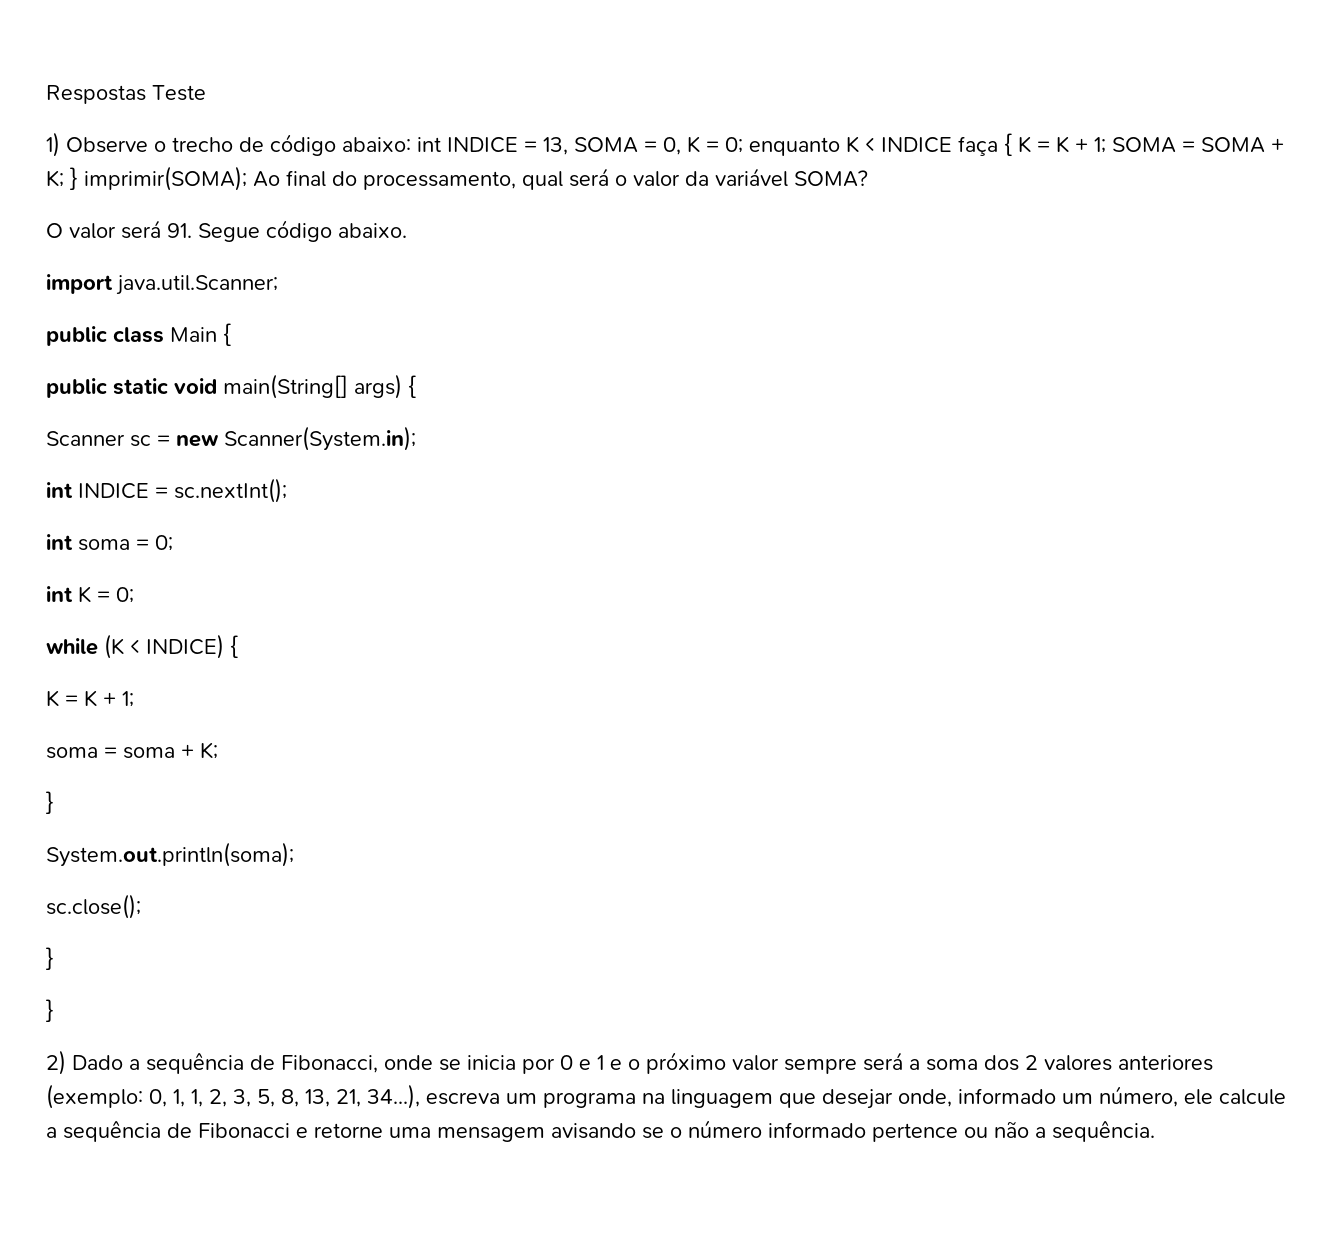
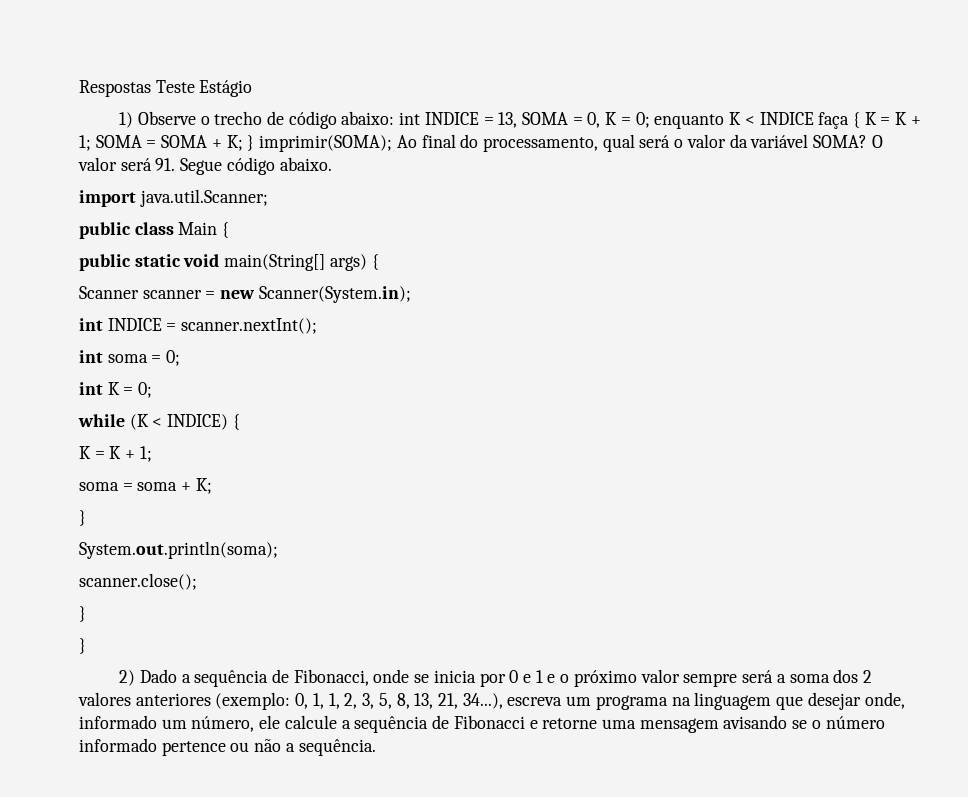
- Respostas Teste
+ Respostas Teste Estágio
- 1) Observe o trecho de código abaixo: int INDICE = 13, SOMA = 0, K = 0; enquanto K < INDICE faça { K = K + 1; SOMA = SOMA + K; } imprimir(SOMA); Ao final do processamento, qual será o valor da variável SOMA?
- O valor será 91. Segue código abaixo.
+ 1) Observe o trecho de código abaixo: int INDICE = 13, SOMA = 0, K = 0; enquanto K < INDICE faça { K = K + 1; SOMA = SOMA + K; } imprimir(SOMA); Ao final do processamento, qual será o valor da variável SOMA? O valor será 91. Segue código abaixo.
- Scanner sc = new Scanner(System.in);
+ Scanner scanner = new Scanner(System.in);
- int INDICE = sc.nextInt();
+ int INDICE = scanner.nextInt();
- sc.close();
+ scanner.close();

